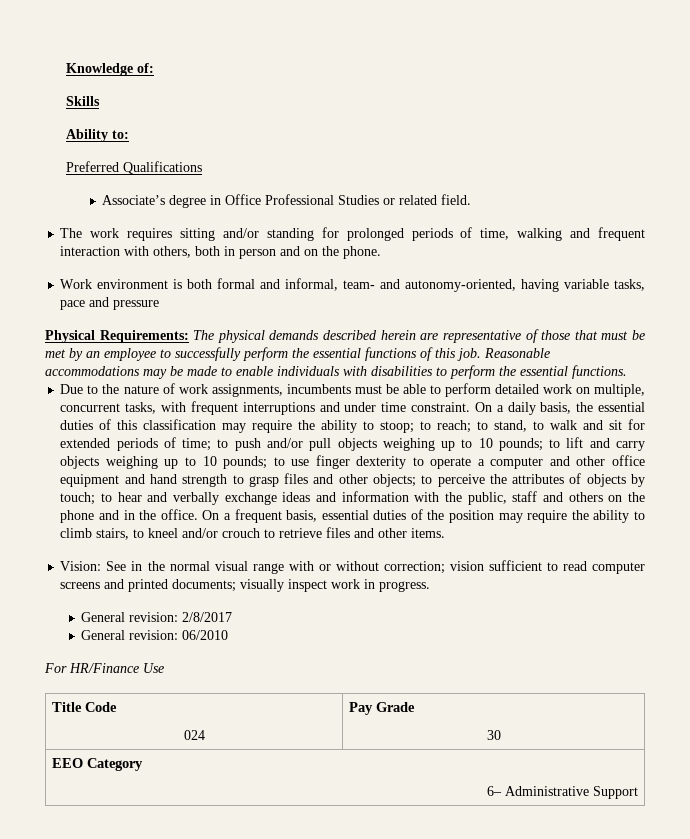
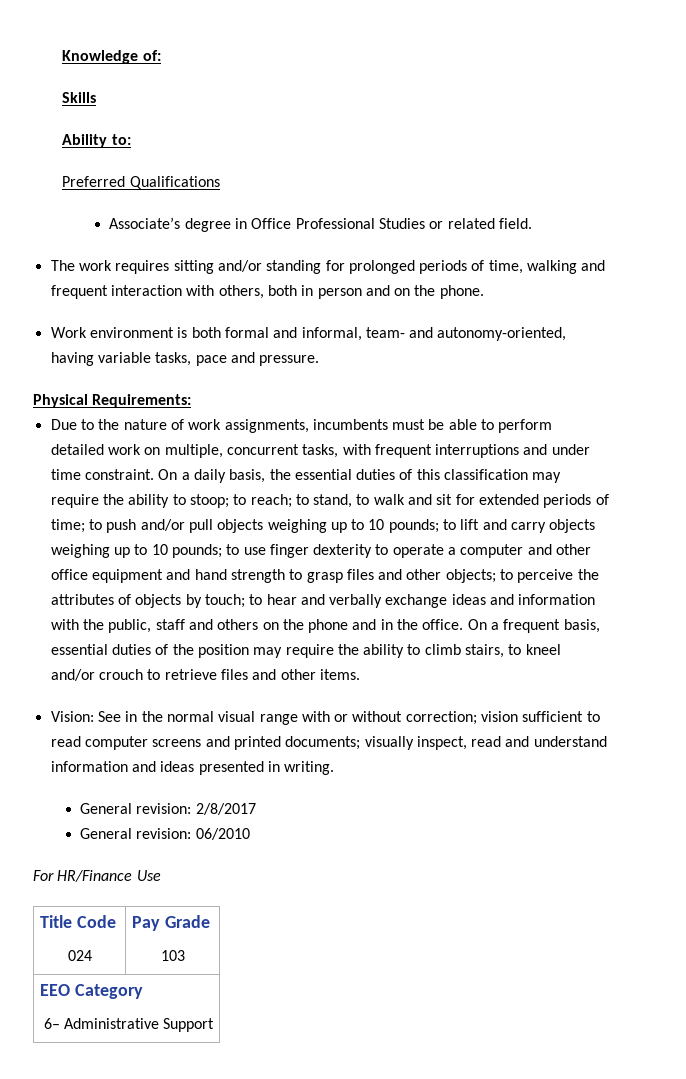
- Work environment is both formal and informal, team- and autonomy-oriented, having variable tasks, pace and pressure
+ Work environment is both formal and informal, team- and autonomy-oriented, having variable tasks, pace and pressure.
- Physical Requirements: The physical demands described herein are representative of those that must be met by an employee to successfully perform the essential functions of this job. Reasonable accommodations may be made to enable individuals with disabilities to perform the essential functions.
+ Physical Requirements:
- Vision: See in the normal visual range with or without correction; vision sufficient to read computer screens and printed documents; visually inspect work in progress.
+ Vision: See in the normal visual range with or without correction; vision sufficient to read computer screens and printed documents; visually inspect, read and understand information and ideas presented in writing.
  Title Code
  024 | Pay Grade
- 30
+ 103

